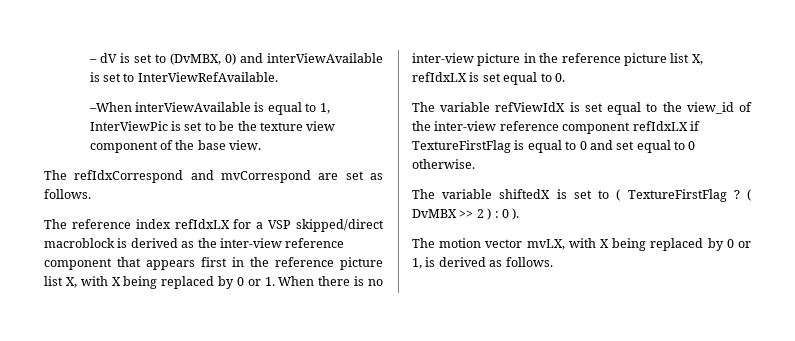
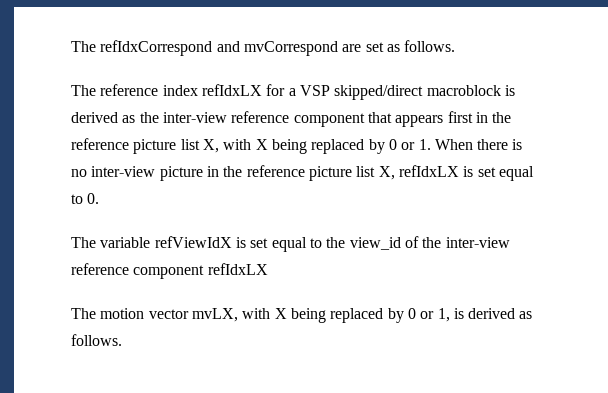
- – dV is set to (DvMBX, 0) and interViewAvailable is set to InterViewRefAvailable.
- –When interViewAvailable is equal to 1, InterViewPic is set to be the texture view component of the base view.
- The variable refViewIdX is set equal to the view_id of the inter-view reference component refIdxLX if TextureFirstFlag is equal to 0 and set equal to 0 otherwise.
- The variable shiftedX is set to ( TextureFirstFlag ? ( DvMBX >> 2 ) : 0 ).
+ The variable refViewIdX is set equal to the view_id of the inter-view reference component refIdxLX

